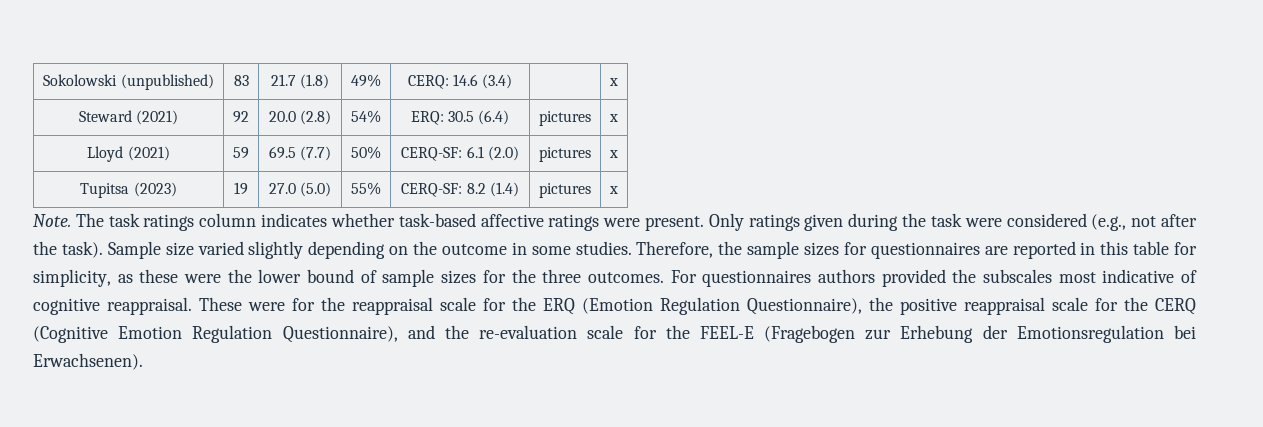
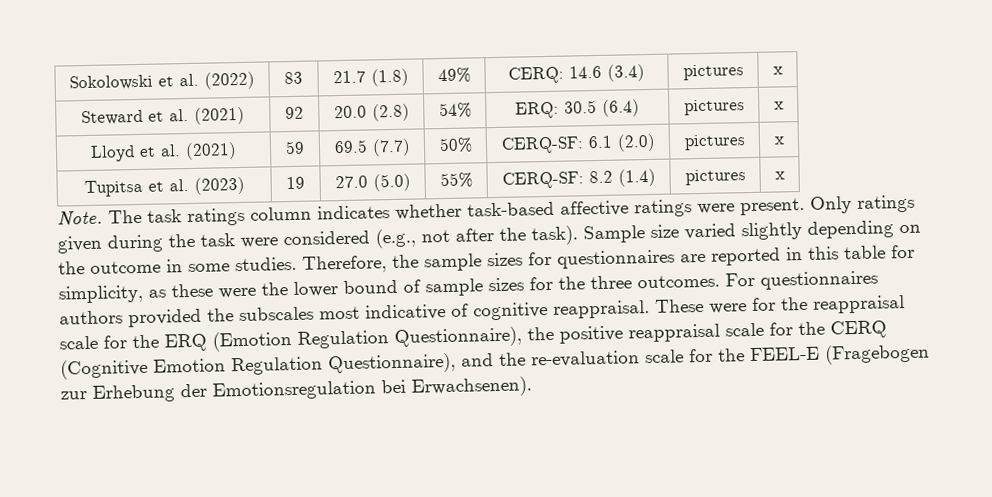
- Sokolowski (unpublished) | 83 | 21.7 (1.8) | 49% | CERQ: 14.6 (3.4) | | x
+ Sokolowski et al. (2022) | 83 | 21.7 (1.8) | 49% | CERQ: 14.6 (3.4) | pictures | x
- Steward (2021) | 92 | 20.0 (2.8) | 54% | ERQ: 30.5 (6.4) | pictures | x
+ Steward et al. (2021) | 92 | 20.0 (2.8) | 54% | ERQ: 30.5 (6.4) | pictures | x
- Lloyd (2021) | 59 | 69.5 (7.7) | 50% | CERQ-SF: 6.1 (2.0) | pictures | x
+ Lloyd et al. (2021) | 59 | 69.5 (7.7) | 50% | CERQ-SF: 6.1 (2.0) | pictures | x
- Tupitsa (2023) | 19 | 27.0 (5.0) | 55% | CERQ-SF: 8.2 (1.4) | pictures | x
+ Tupitsa et al. (2023) | 19 | 27.0 (5.0) | 55% | CERQ-SF: 8.2 (1.4) | pictures | x

